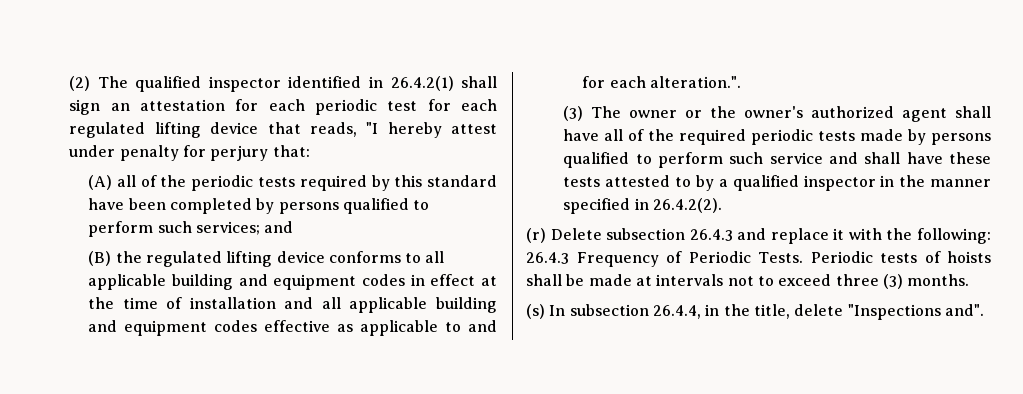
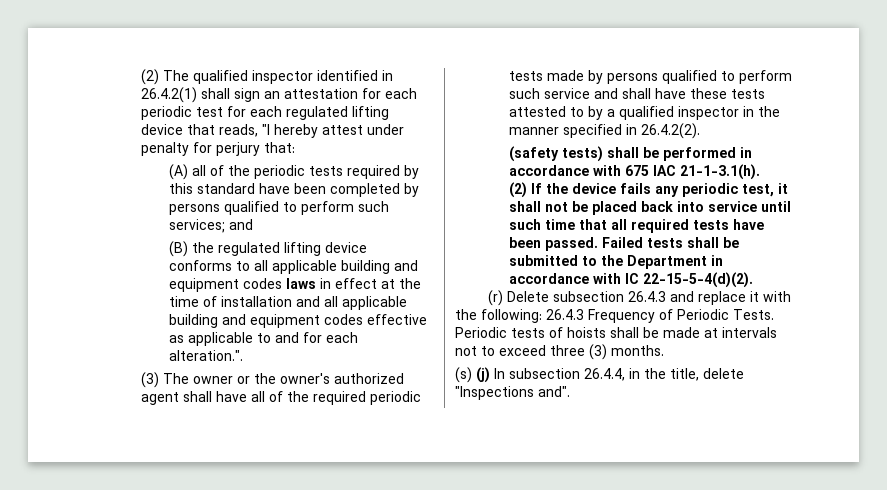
- (B) the regulated lifting device conforms to all applicable building and equipment codes in effect at the time of installation and all applicable building and equipment codes effective as applicable to and for each alteration.".
+ (B) the regulated lifting device conforms to all applicable building and equipment codes laws in effect at the time of installation and all applicable building and equipment codes effective as applicable to and for each alteration.".
+ (safety tests) shall be performed in accordance with 675 IAC 21-1-3.1(h).
+ (2) If the device fails any periodic test, it shall not be placed back into service until such time that all required tests have been passed. Failed tests shall be submitted to the Department in accordance with IC 22-15-5-4(d)(2).
- (s) In subsection 26.4.4, in the title, delete "Inspections and".
+ (s) (j) In subsection 26.4.4, in the title, delete "Inspections and".

